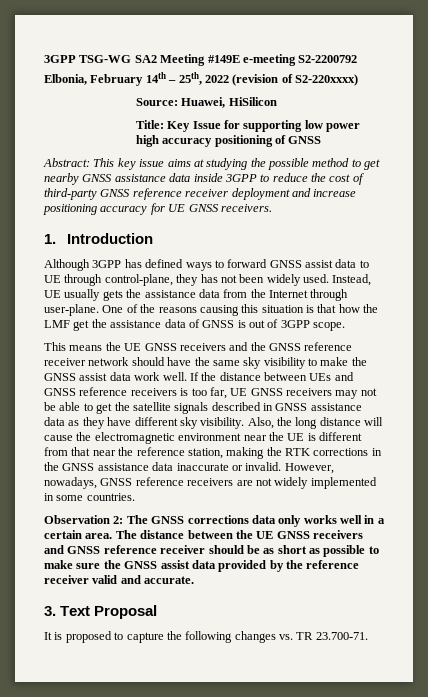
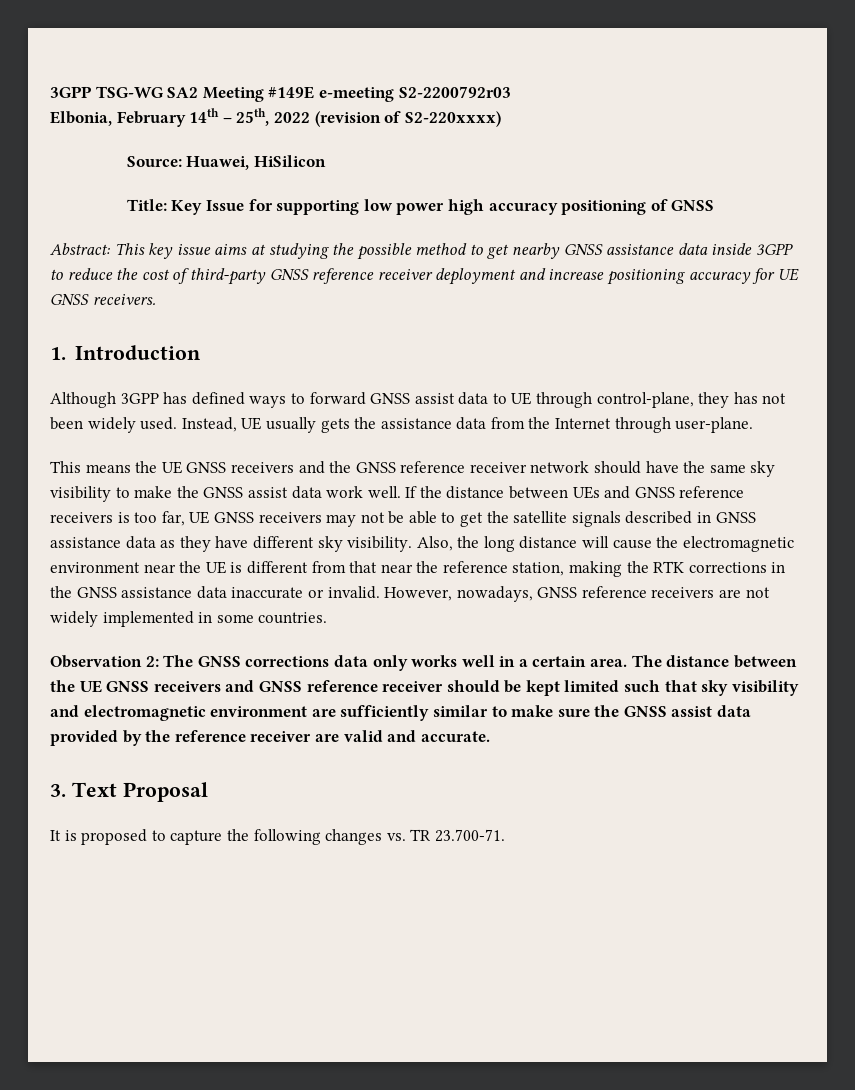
- 3GPP TSG-WG SA2 Meeting #149E e-meeting S2-2200792
+ 3GPP TSG-WG SA2 Meeting #149E e-meeting S2-2200792r03
- One of the reasons causing this situation is that how the LMF get the assistance data of GNSS is out of 3GPP scope.
- The distance between the UE GNSS receivers and GNSS reference receiver should be as short as possible to make sure the GNSS assist data provided by the reference receiver valid and accurate.
+ The distance between the UE GNSS receivers and GNSS reference receiver should be kept limited such that sky visibility and electromagnetic environment are sufficiently similar to make sure the GNSS assist data provided by the reference receiver are valid and accurate.

